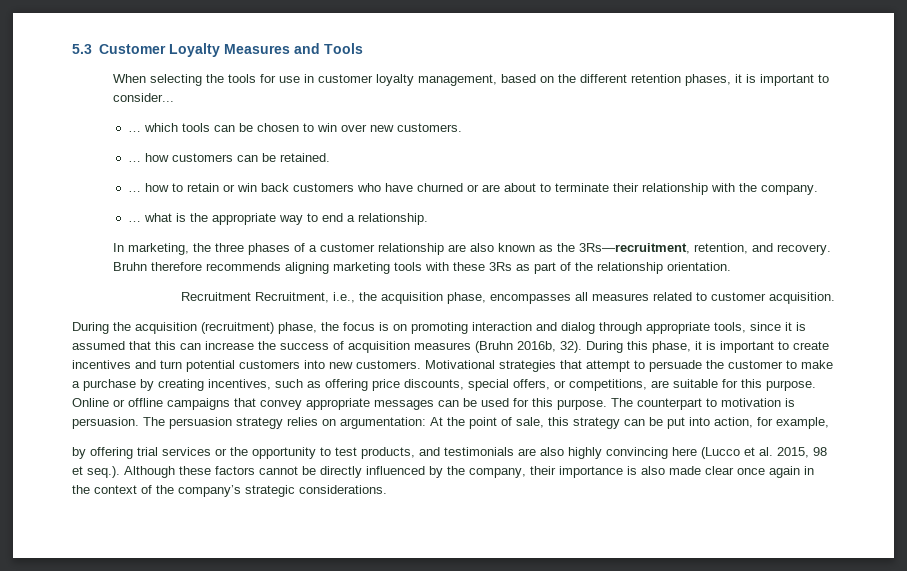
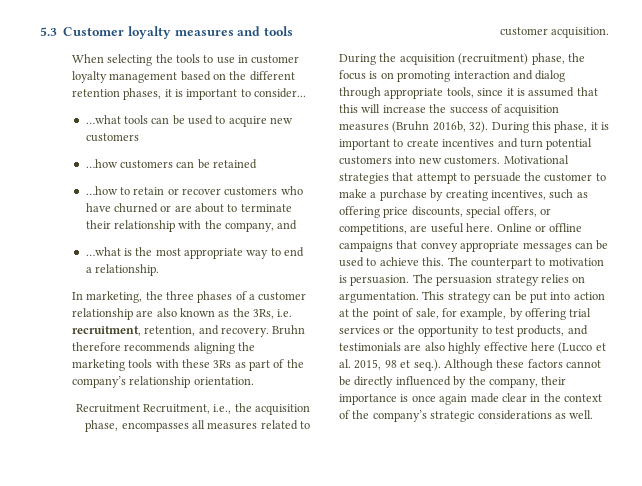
- 5.3 Customer Loyalty Measures and Tools
+ 5.3 Customer loyalty measures and tools
- When selecting the tools for use in customer loyalty management, based on the different retention phases, it is important to consider...
+ When selecting the tools to use in customer loyalty management based on the different retention phases, it is important to consider...
- … which tools can be chosen to win over new customers.
- … how customers can be retained.
- … how to retain or win back customers who have churned or are about to terminate their relationship with the company.
- … what is the appropriate way to end a relationship.
+ …what tools can be used to acquire new customers
+ …how customers can be retained
+ …how to retain or recover customers who have churned or are about to terminate their relationship with the company, and
+ …what is the most appropriate way to end a relationship.
- In marketing, the three phases of a customer relationship are also known as the 3Rs—recruitment, retention, and recovery.
+ In marketing, the three phases of a customer relationship are also known as the 3Rs, i.e. recruitment, retention, and recovery.
- Bruhn therefore recommends aligning marketing tools with these 3Rs as part of the relationship orientation.
+ Bruhn therefore recommends aligning the marketing tools with these 3Rs as part of the company’s relationship orientation.
- During the acquisition (recruitment) phase, the focus is on promoting interaction and dialog through appropriate tools, since it is assumed that this can increase the success of acquisition measures (Bruhn 2016b, 32).
+ During the acquisition (recruitment) phase, the focus is on promoting interaction and dialog through appropriate tools, since it is assumed that this will increase the success of acquisition measures (Bruhn 2016b, 32).
- Motivational strategies that attempt to persuade the customer to make a purchase by creating incentives, such as offering price discounts, special offers, or competitions, are suitable for this purpose.
+ Motivational strategies that attempt to persuade the customer to make a purchase by creating incentives, such as offering price discounts, special offers, or competitions, are useful here.
- Online or offline campaigns that convey appropriate messages can be used for this purpose.
+ Online or offline campaigns that convey appropriate messages can be used to achieve this.
- The persuasion strategy relies on argumentation: At the point of sale, this strategy can be put into action, for example,
- by offering trial services or the opportunity to test products, and testimonials are also highly convincing here (Lucco et al. 2015, 98 et seq.). Although these factors cannot be directly influenced by the company, their importance is also made clear once again in the context of the company’s strategic considerations.
+ The persuasion strategy relies on argumentation. This strategy can be put into action at the point of sale, for example, by offering trial services or the opportunity to test products, and testimonials are also highly effective here (Lucco et al. 2015, 98 et seq.). Although these factors cannot be directly influenced by the company, their importance is once again made clear in the context of the company’s strategic considerations as well.

